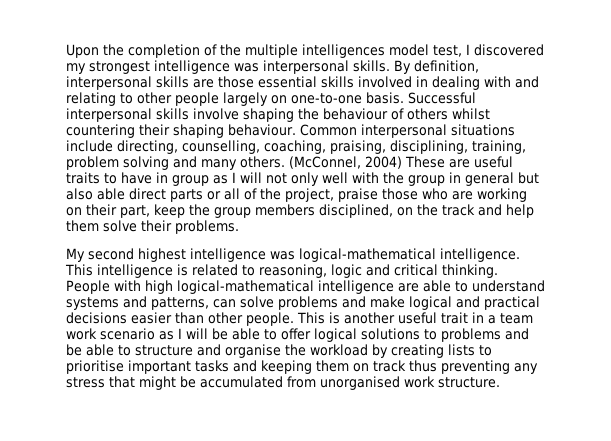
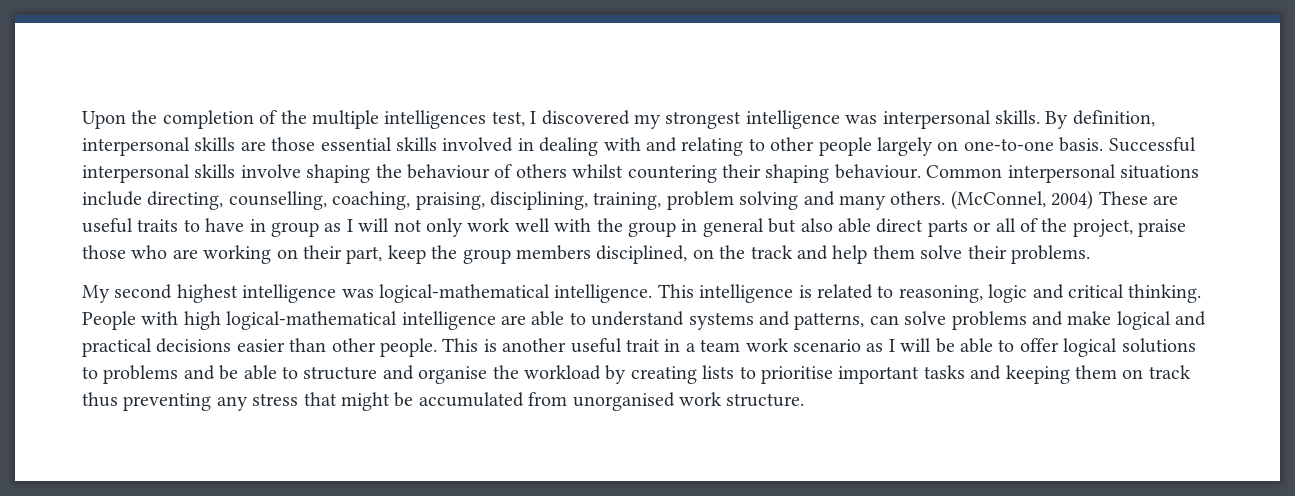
- Upon the completion of the multiple intelligences model test, I discovered my strongest intelligence was interpersonal skills.
+ Upon the completion of the multiple intelligences test, I discovered my strongest intelligence was interpersonal skills.
- (McConnel, 2004) These are useful traits to have in group as I will not only well with the group in general but also able direct parts or all of the project, praise those who are working on their part, keep the group members disciplined, on the track and help them solve their problems.
+ (McConnel, 2004) These are useful traits to have in group as I will not only work well with the group in general but also able direct parts or all of the project, praise those who are working on their part, keep the group members disciplined, on the track and help them solve their problems.

